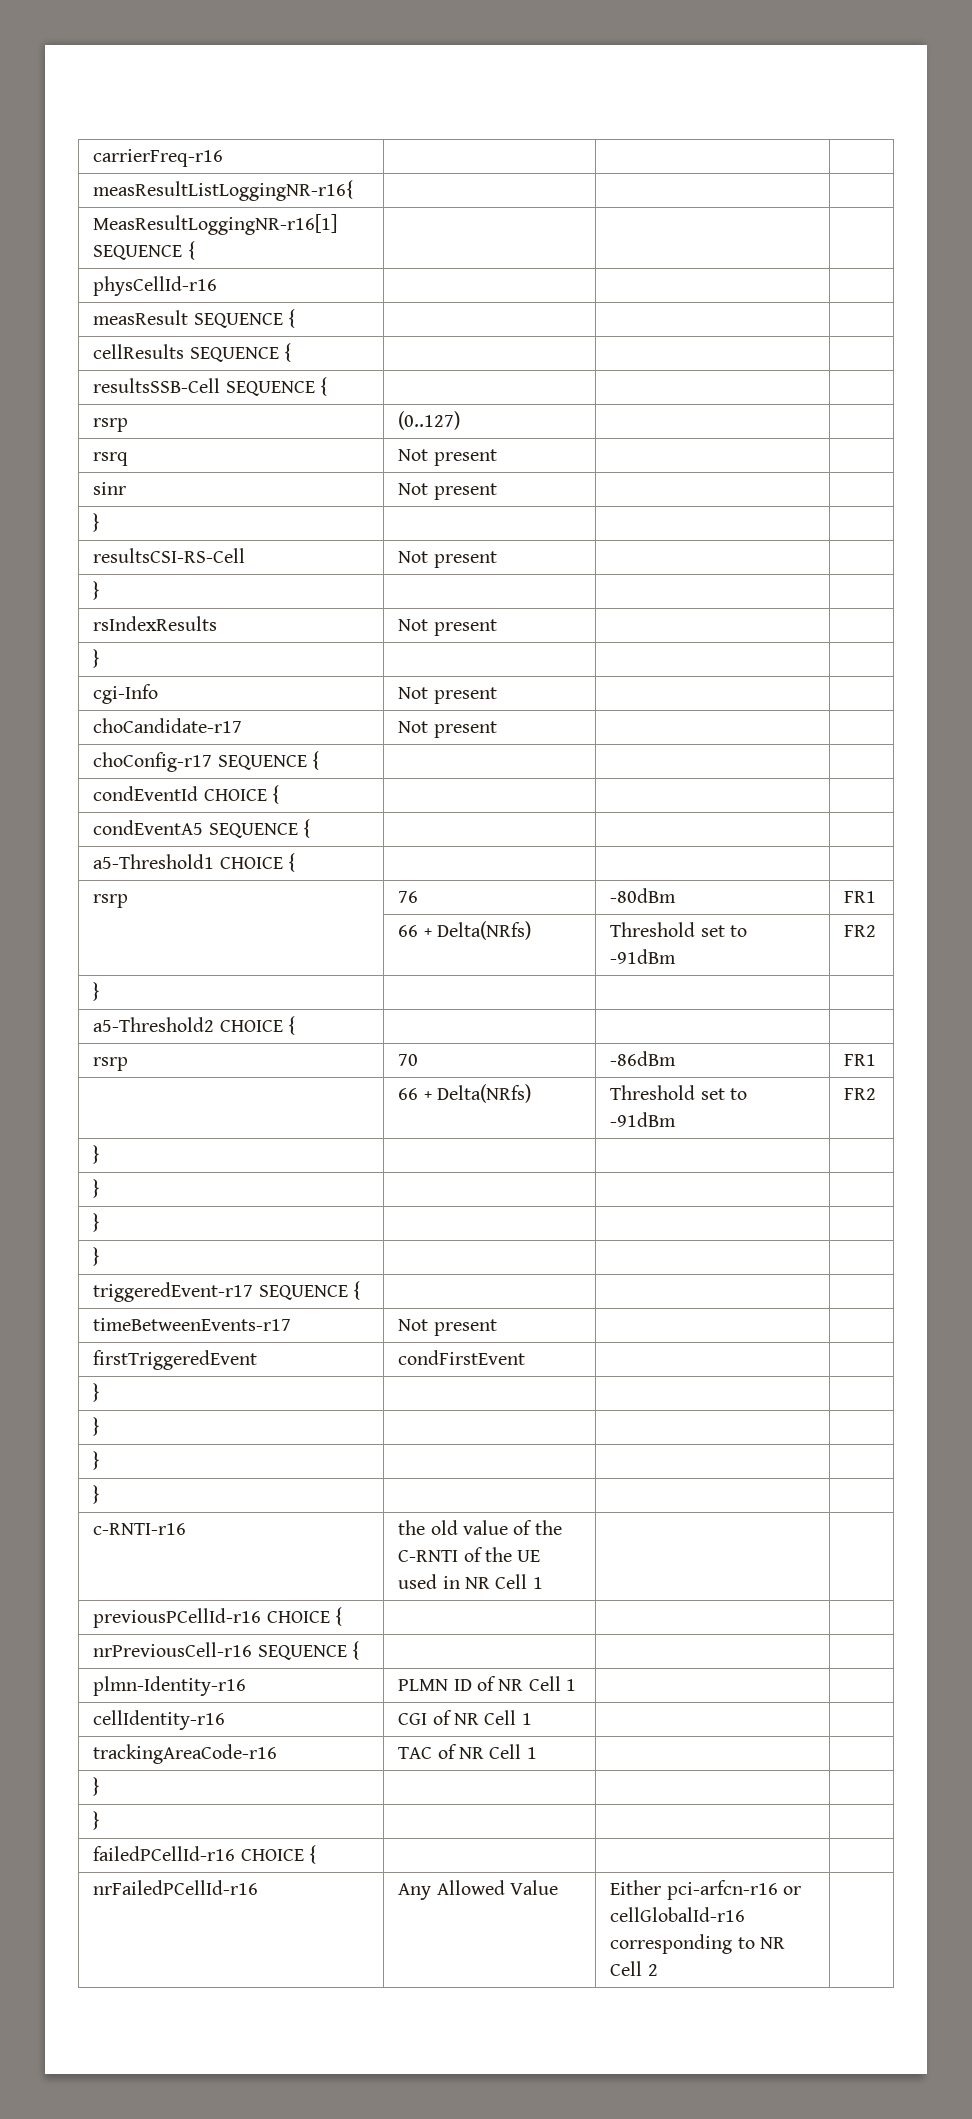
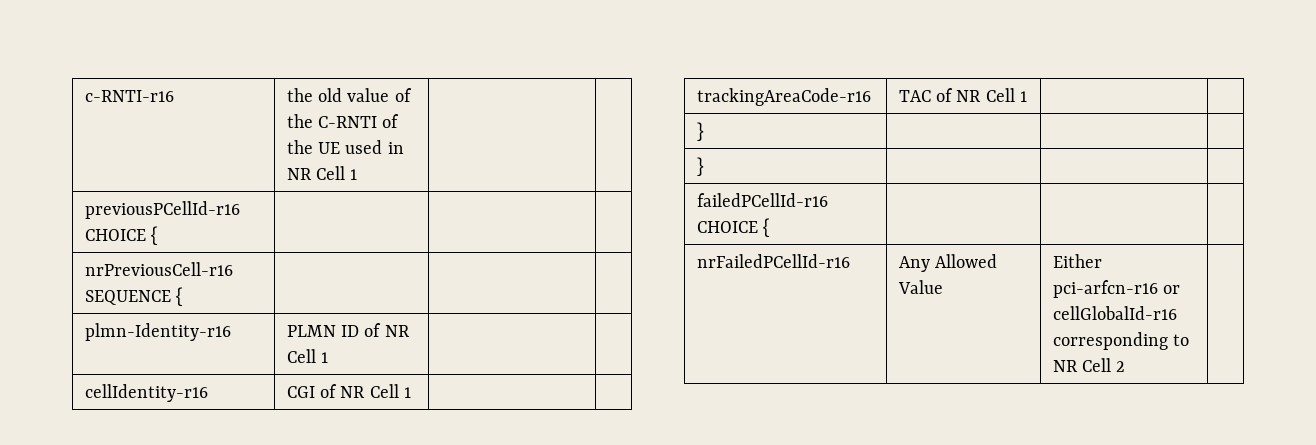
- carrierFreq-r16 | | |
- measResultListLoggingNR-r16{ | | |
- MeasResultLoggingNR-r16[1] SEQUENCE { | | |
- physCellId-r16 | | |
- measResult SEQUENCE { | | |
- cellResults SEQUENCE { | | |
- resultsSSB-Cell SEQUENCE { | | |
- rsrp | (0..127) | |
- rsrq | Not present | |
- sinr | Not present | |
- } | | |
- resultsCSI-RS-Cell | Not present | |
- } | | |
- rsIndexResults | Not present | |
- } | | |
- cgi-Info | Not present | |
- choCandidate-r17 | Not present | |
- choConfig-r17 SEQUENCE { | | |
- condEventId CHOICE { | | |
- condEventA5 SEQUENCE { | | |
- a5-Threshold1 CHOICE { | | |
- rsrp | 76 | -80dBm | FR1
- | 66 + Delta(NRfs) | Threshold set to -91dBm | FR2
- } | | |
- a5-Threshold2 CHOICE { | | |
- rsrp | 70 | -86dBm | FR1
- | 66 + Delta(NRfs) | Threshold set to -91dBm | FR2
- } | | |
- } | | |
- } | | |
- } | | |
- triggeredEvent-r17 SEQUENCE { | | |
- timeBetweenEvents-r17 | Not present | |
- firstTriggeredEvent | condFirstEvent | |
- } | | |
- } | | |
- } | | |
- } | | |

